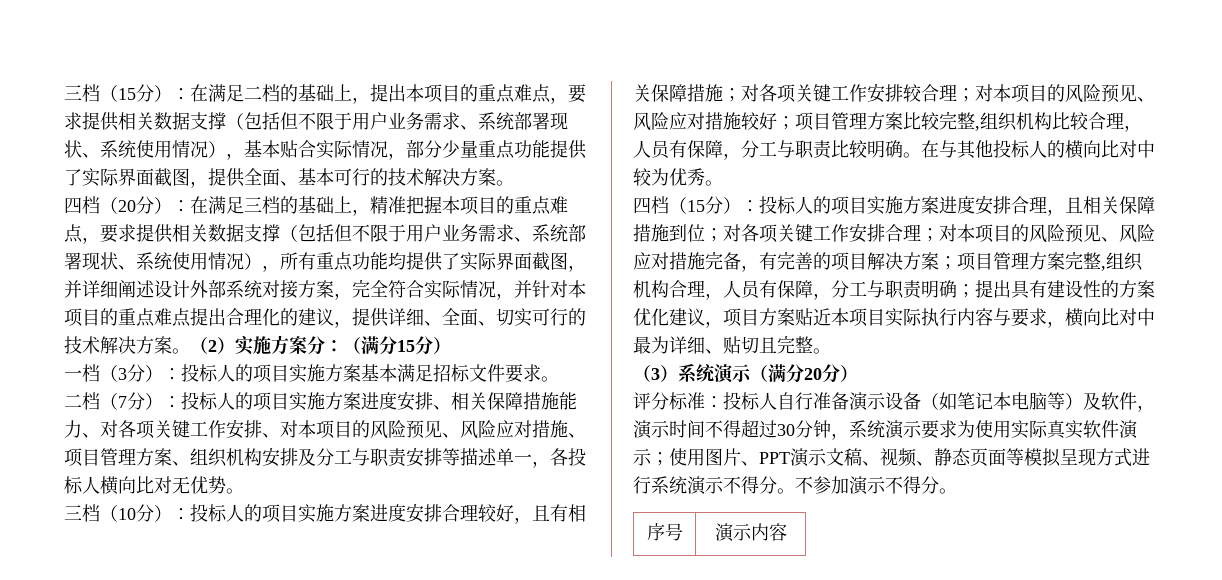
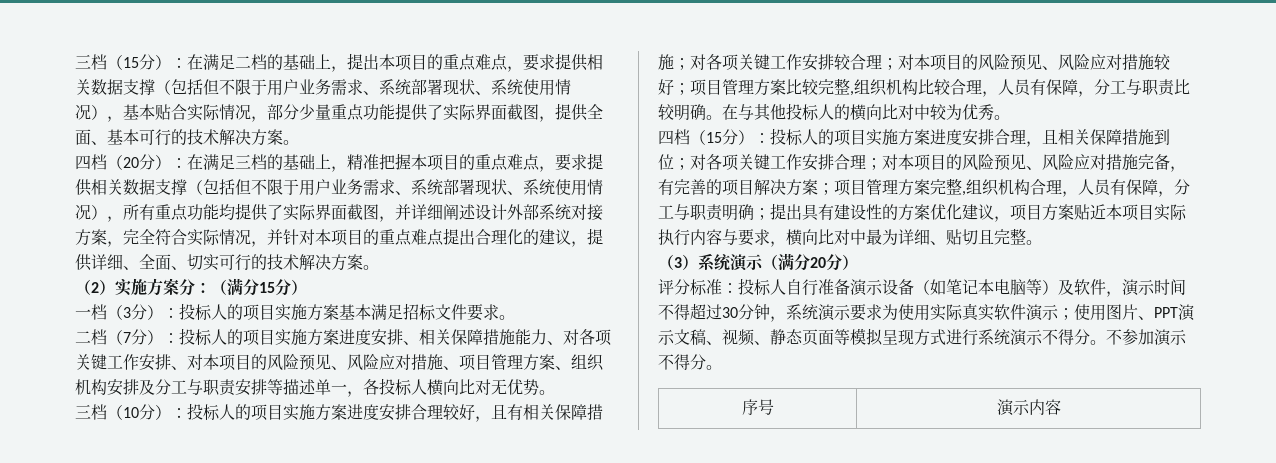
- 在满足三档的基础上，精准把握本项目的重点难点，要求提供相关数据支撑（包括但不限于用户业务需求、系统部署现状、系统使用情况），所有重点功能均提供了实际界面截图，并详细阐述设计外部系统对接方案，完全符合实际情况，并针对本项目的重点难点提出合理化的建议，提供详细、全面、切实可行的技术解决方案。（2）实施方案分：
+ 在满足三档的基础上，精准把握本项目的重点难点，要求提供相关数据支撑（包括但不限于用户业务需求、系统部署现状、系统使用情况），所有重点功能均提供了实际界面截图，并详细阐述设计外部系统对接方案，完全符合实际情况，并针对本项目的重点难点提出合理化的建议，提供详细、全面、切实可行的技术解决方案。
+ （2）实施方案分：

